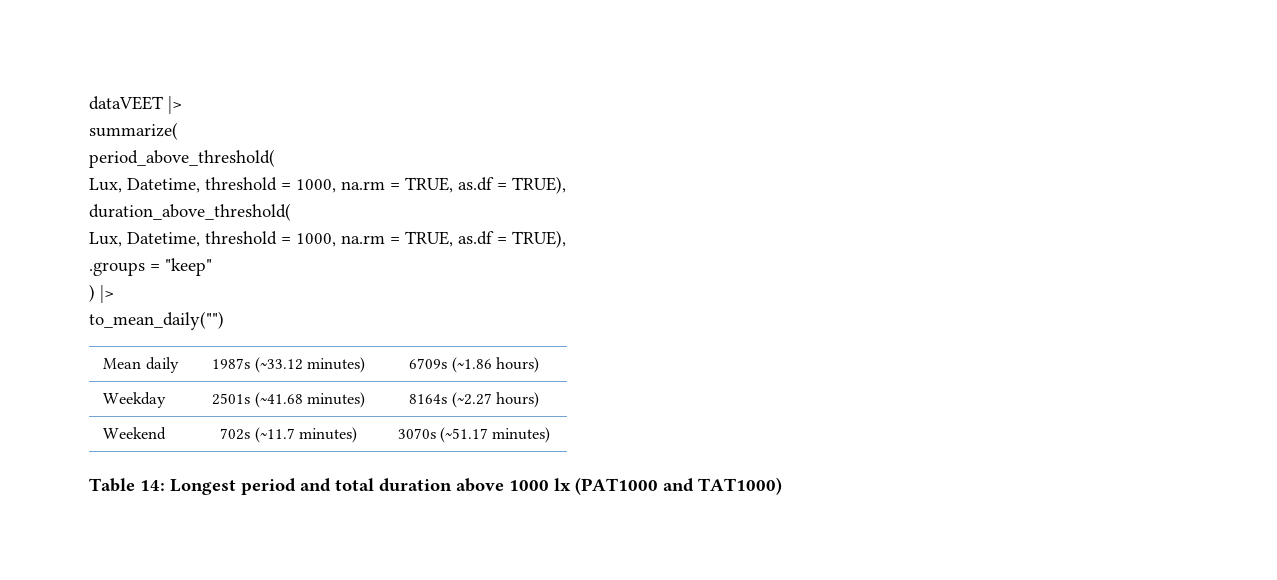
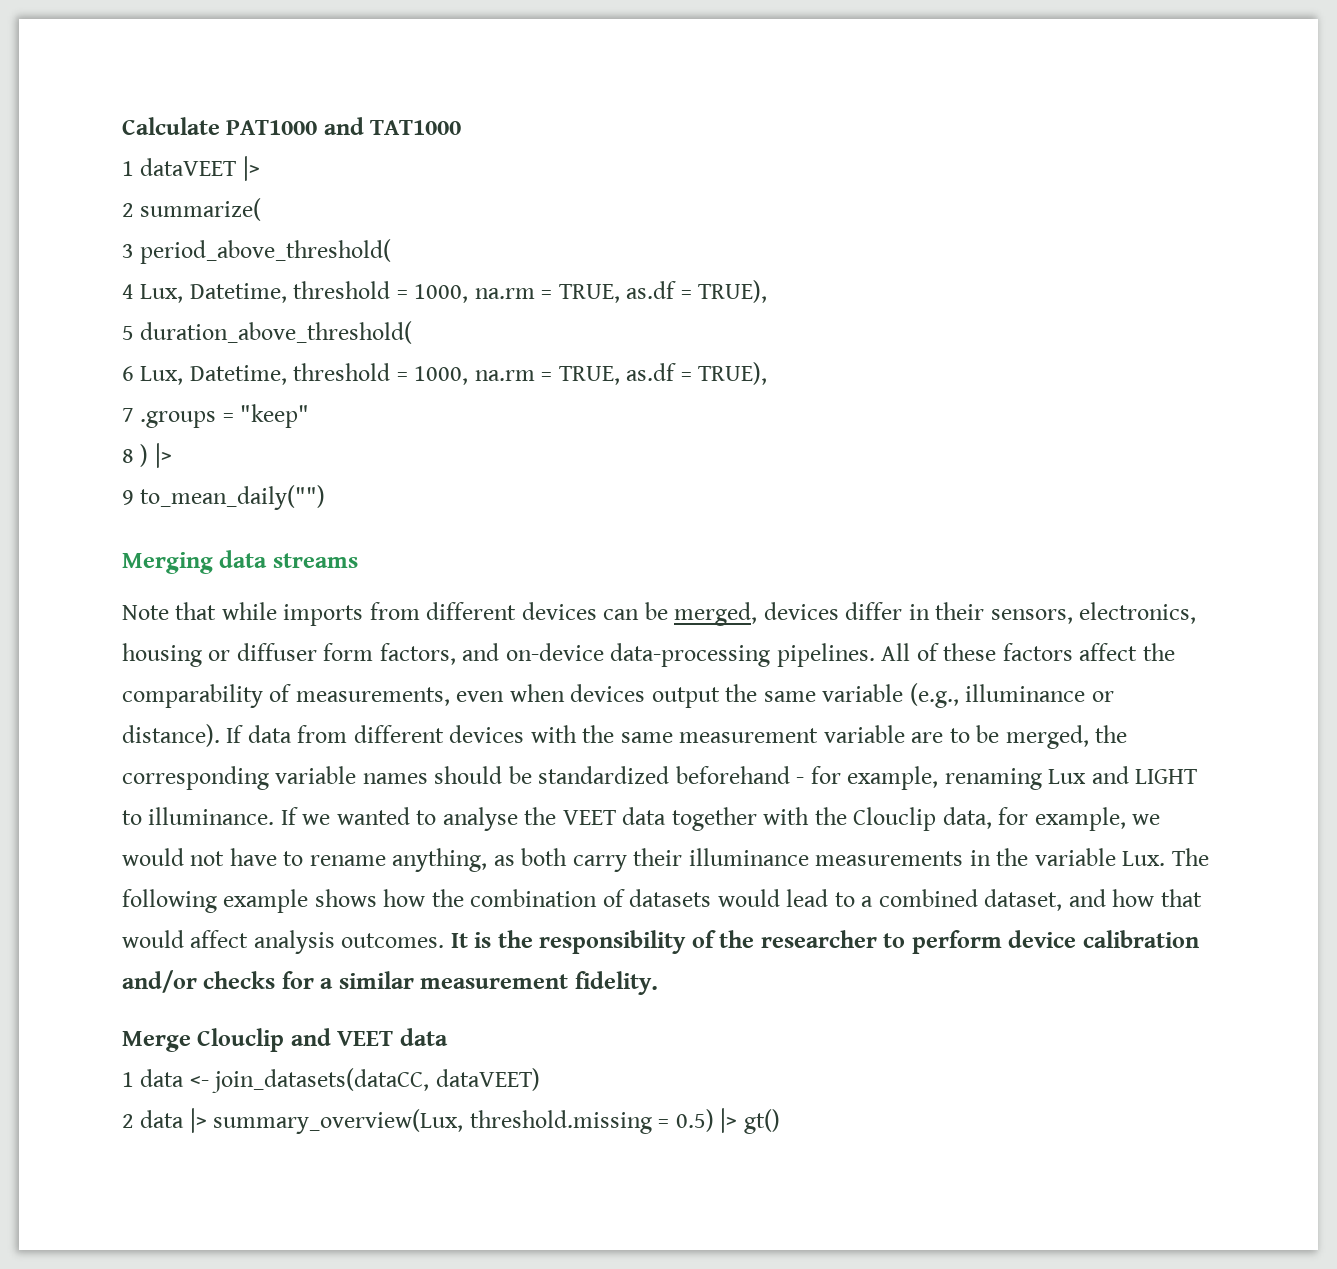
- dataVEET |>
+ Calculate PAT1000 and TAT1000
+ 1 dataVEET |>
- summarize(
+ 2 summarize(
- period_above_threshold(
- Lux, Datetime, threshold = 1000, na.rm = TRUE, as.df = TRUE),
+ 3 period_above_threshold(
+ 4 Lux, Datetime, threshold = 1000, na.rm = TRUE, as.df = TRUE),
- duration_above_threshold(
- Lux, Datetime, threshold = 1000, na.rm = TRUE, as.df = TRUE),
+ 5 duration_above_threshold(
+ 6 Lux, Datetime, threshold = 1000, na.rm = TRUE, as.df = TRUE),
- .groups = "keep"
+ 7 .groups = "keep"
- ) |>
+ 8 ) |>
- to_mean_daily("")
+ 9 to_mean_daily("")
- Mean daily | 1987s (~33.12 minutes) | 6709s (~1.86 hours)
- Weekday | 2501s (~41.68 minutes) | 8164s (~2.27 hours)
- Weekend | 702s (~11.7 minutes) | 3070s (~51.17 minutes)
- Table 14: Longest period and total duration above 1000 lx (PAT1000 and TAT1000)
+ Merging data streams
+ Note that while imports from different devices can be merged, devices differ in their sensors, electronics, housing or diffuser form factors, and on-device data-processing pipelines. All of these factors affect the comparability of measurements, even when devices output the same variable (e.g., illuminance or distance). If data from different devices with the same measurement variable are to be merged, the corresponding variable names should be standardized beforehand - for example, renaming Lux and LIGHT to illuminance. If we wanted to analyse the VEET data together with the Clouclip data, for example, we would not have to rename anything, as both carry their illuminance measurements in the variable Lux. The following example shows how the combination of datasets would lead to a combined dataset, and how that would affect analysis outcomes. It is the responsibility of the researcher to perform device calibration and/or checks for a similar measurement fidelity.
+ Merge Clouclip and VEET data
+ 1 data <- join_datasets(dataCC, dataVEET)
+ 2 data |> summary_overview(Lux, threshold.missing = 0.5) |> gt()

